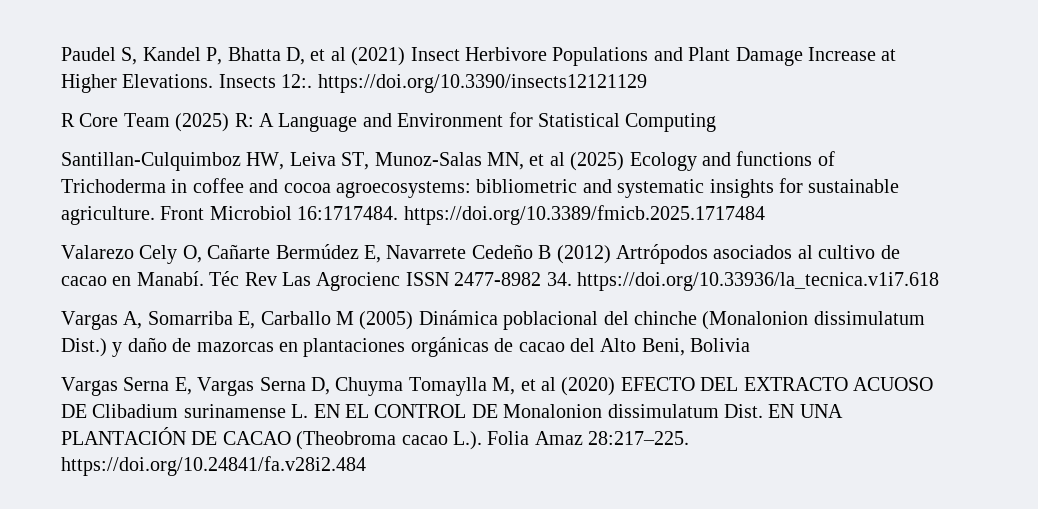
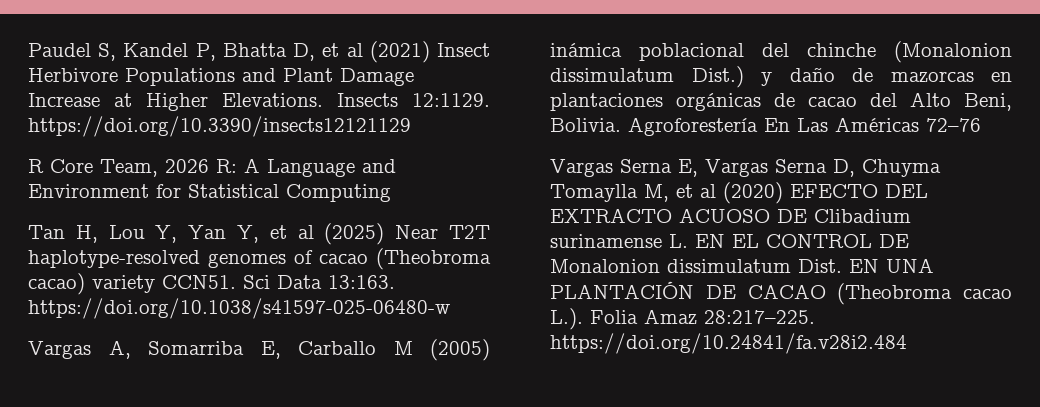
- Insects 12:. https://doi.org/10.3390/insects12121129
+ Insects 12:1129. https://doi.org/10.3390/insects12121129
- R Core Team (2025) R: A Language and Environment for Statistical Computing
+ R Core Team, 2026 R: A Language and Environment for Statistical Computing
- Santillan-Culquimboz HW, Leiva ST, Munoz-Salas MN, et al (2025) Ecology and functions of Trichoderma in coffee and cocoa agroecosystems: bibliometric and systematic insights for sustainable agriculture. Front Microbiol 16:1717484. https://doi.org/10.3389/fmicb.2025.1717484
- Valarezo Cely O, Cañarte Bermúdez E, Navarrete Cedeño B (2012) Artrópodos asociados al cultivo de cacao en Manabí. Téc Rev Las Agrocienc ISSN 2477-8982 34. https://doi.org/10.33936/la_tecnica.v1i7.618
+ Tan H, Lou Y, Yan Y, et al (2025) Near T2T haplotype-resolved genomes of cacao (Theobroma cacao) variety CCN51. Sci Data 13:163. https://doi.org/10.1038/s41597-025-06480-w
- Vargas A, Somarriba E, Carballo M (2005) Dinámica poblacional del chinche (Monalonion dissimulatum Dist.) y daño de mazorcas en plantaciones orgánicas de cacao del Alto Beni, Bolivia
+ Vargas A, Somarriba E, Carballo M (2005) inámica poblacional del chinche (Monalonion dissimulatum Dist.) y daño de mazorcas en plantaciones orgánicas de cacao del Alto Beni, Bolivia. Agroforestería En Las Américas 72–76

